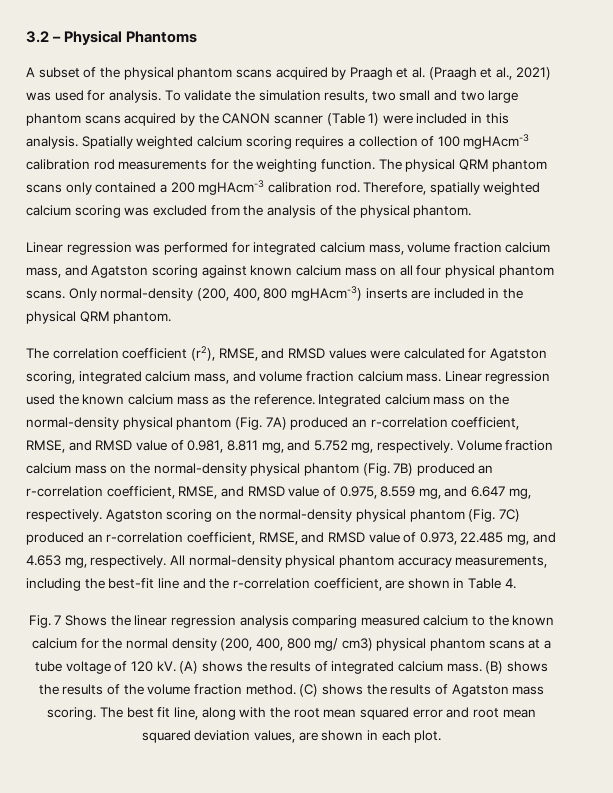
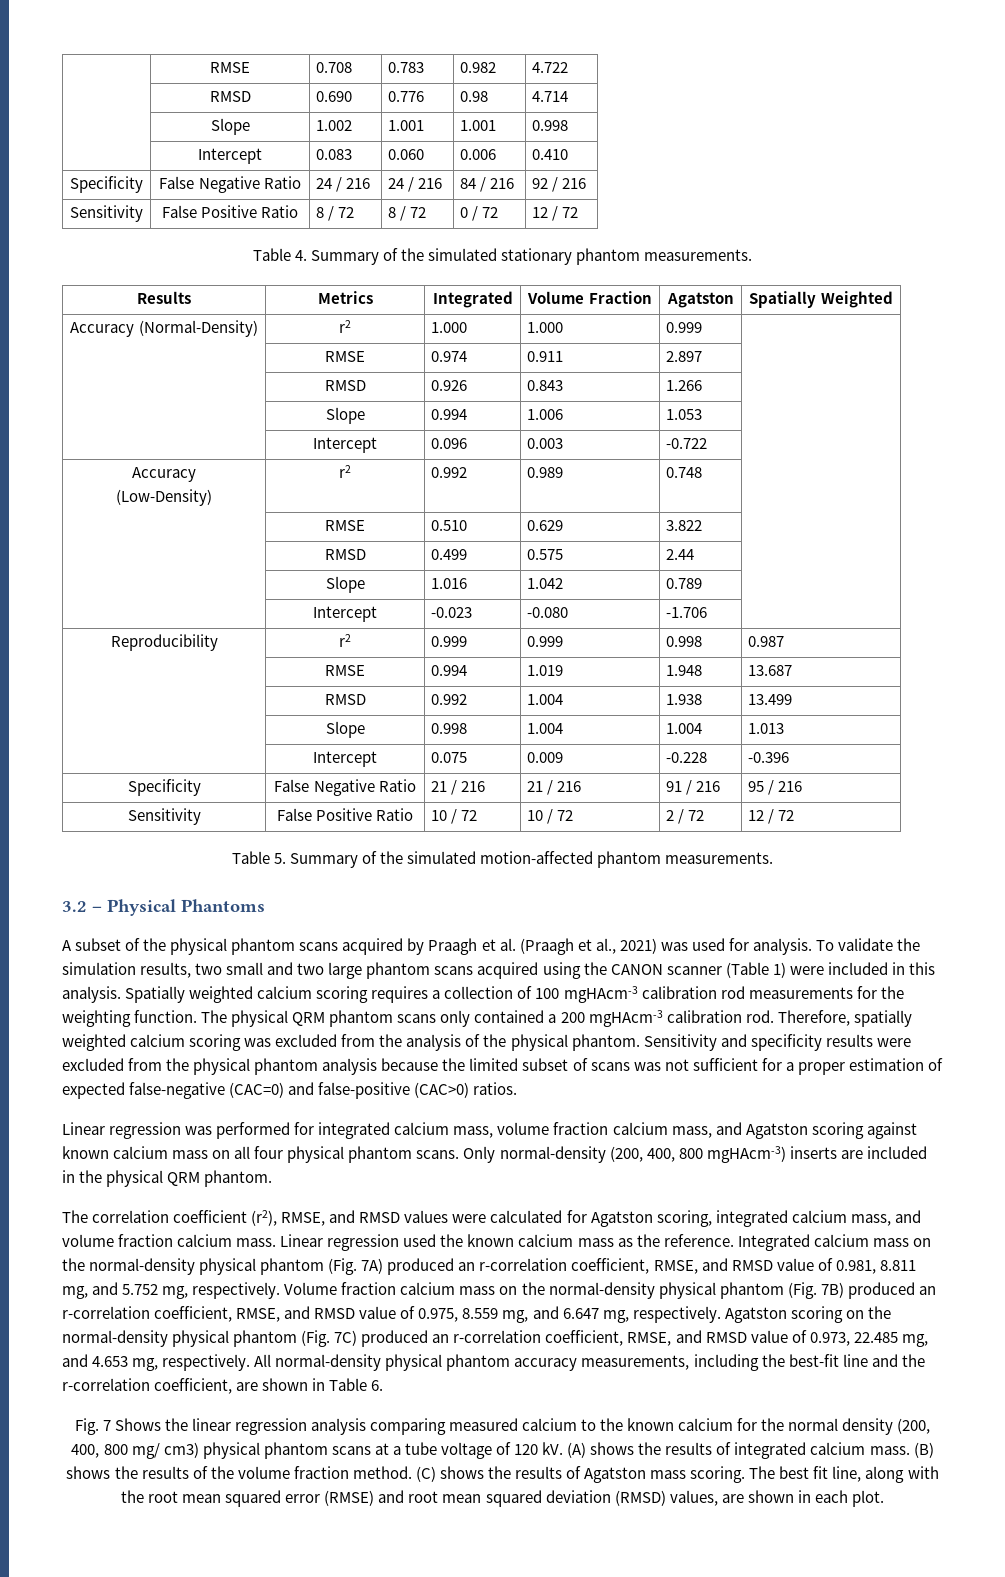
+ | RMSE | 0.708 | 0.783 | 0.982 | 4.722
+ | RMSD | 0.690 | 0.776 | 0.98 | 4.714
+ | Slope | 1.002 | 1.001 | 1.001 | 0.998
+ | Intercept | 0.083 | 0.060 | 0.006 | 0.410
+ Specificity | False Negative Ratio | 24 / 216 | 24 / 216 | 84 / 216 | 92 / 216
+ Sensitivity | False Positive Ratio | 8 / 72 | 8 / 72 | 0 / 72 | 12 / 72
+ Table 4. Summary of the simulated stationary phantom measurements.
+ Results | Metrics | Integrated | Volume Fraction | Agatston | Spatially Weighted
+ Accuracy (Normal-Density) | r2 | 1.000 | 1.000 | 0.999 |
+ | RMSE | 0.974 | 0.911 | 2.897 |
+ | RMSD | 0.926 | 0.843 | 1.266 |
+ | Slope | 0.994 | 1.006 | 1.053 |
+ | Intercept | 0.096 | 0.003 | -0.722 |
+ Accuracy
+ (Low-Density) | r2 | 0.992 | 0.989 | 0.748 |
+ | RMSE | 0.510 | 0.629 | 3.822 |
+ | RMSD | 0.499 | 0.575 | 2.44 |
+ | Slope | 1.016 | 1.042 | 0.789 |
+ | Intercept | -0.023 | -0.080 | -1.706 |
+ Reproducibility | r2 | 0.999 | 0.999 | 0.998 | 0.987
+ | RMSE | 0.994 | 1.019 | 1.948 | 13.687
+ | RMSD | 0.992 | 1.004 | 1.938 | 13.499
+ | Slope | 0.998 | 1.004 | 1.004 | 1.013
+ | Intercept | 0.075 | 0.009 | -0.228 | -0.396
+ Specificity | False Negative Ratio | 21 / 216 | 21 / 216 | 91 / 216 | 95 / 216
+ Sensitivity | False Positive Ratio | 10 / 72 | 10 / 72 | 2 / 72 | 12 / 72
+ Table 5. Summary of the simulated motion-affected phantom measurements.
- To validate the simulation results, two small and two large phantom scans acquired by the CANON scanner (Table 1) were included in this analysis.
+ To validate the simulation results, two small and two large phantom scans acquired using the CANON scanner (Table 1) were included in this analysis.
+ Sensitivity and specificity results were excluded from the physical phantom analysis because the limited subset of scans was not sufficient for a proper estimation of expected false-negative (CAC=0) and false-positive (CAC>0) ratios.
- All normal-density physical phantom accuracy measurements, including the best-fit line and the r-correlation coefficient, are shown in Table 4.
+ All normal-density physical phantom accuracy measurements, including the best-fit line and the r-correlation coefficient, are shown in Table 6.
- The best fit line, along with the root mean squared error and root mean squared deviation values, are shown in each plot.
+ The best fit line, along with the root mean squared error (RMSE) and root mean squared deviation (RMSD) values, are shown in each plot.

